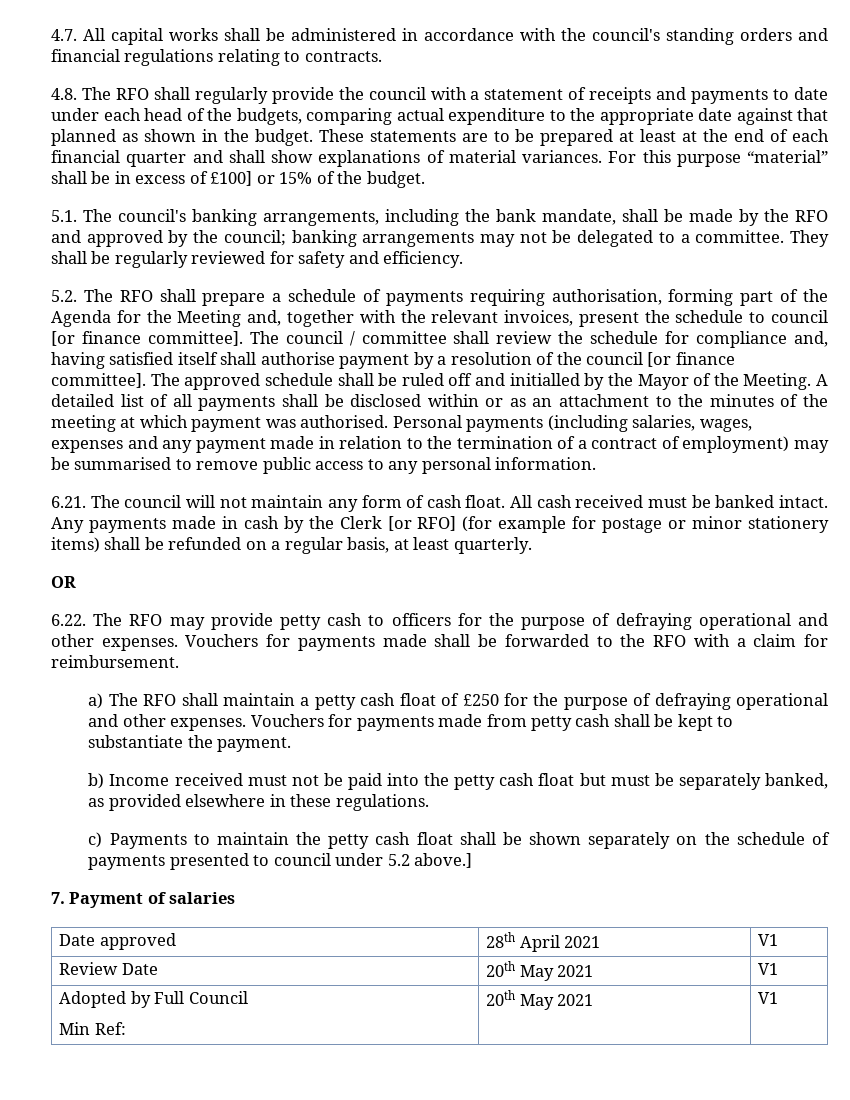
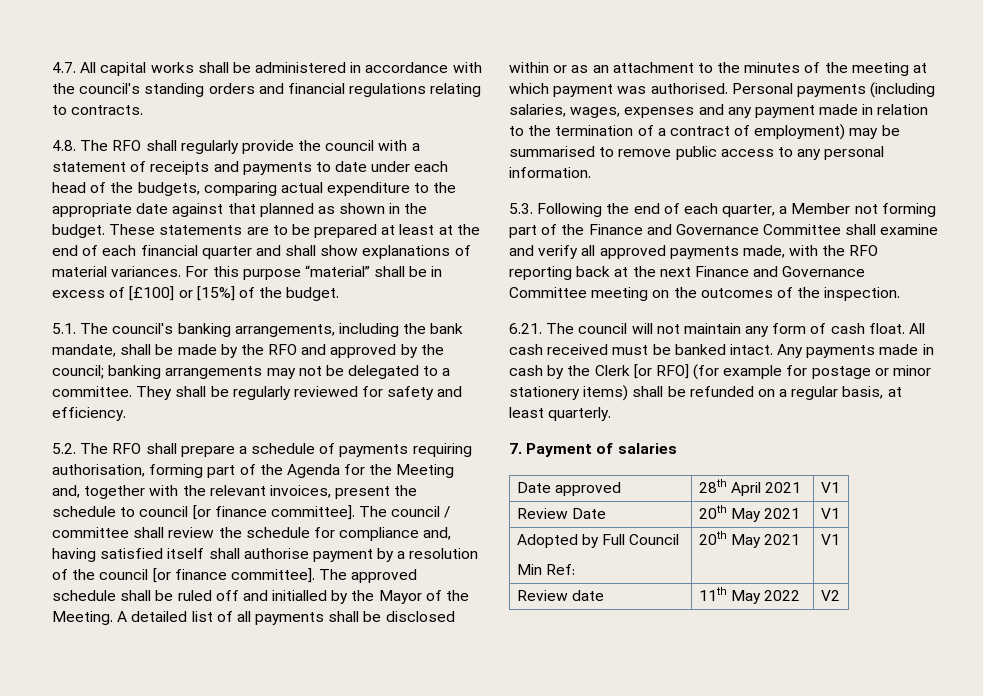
- For this purpose “material” shall be in excess of £100] or 15% of the budget.
+ For this purpose “material” shall be in excess of [£100] or [15%] of the budget.
+ 5.3. Following the end of each quarter, a Member not forming part of the Finance and Governance Committee shall examine and verify all approved payments made, with the RFO reporting back at the next Finance and Governance Committee meeting on the outcomes of the inspection.
- OR
- 6.22. The RFO may provide petty cash to officers for the purpose of defraying operational and other expenses. Vouchers for payments made shall be forwarded to the RFO with a claim for reimbursement.
- a) The RFO shall maintain a petty cash float of £250 for the purpose of defraying operational and other expenses. Vouchers for payments made from petty cash shall be kept to substantiate the payment.
- b) Income received must not be paid into the petty cash float but must be separately banked, as provided elsewhere in these regulations.
- c) Payments to maintain the petty cash float shall be shown separately on the schedule of payments presented to council under 5.2 above.]
+ Review date | 11th May 2022 | V2

